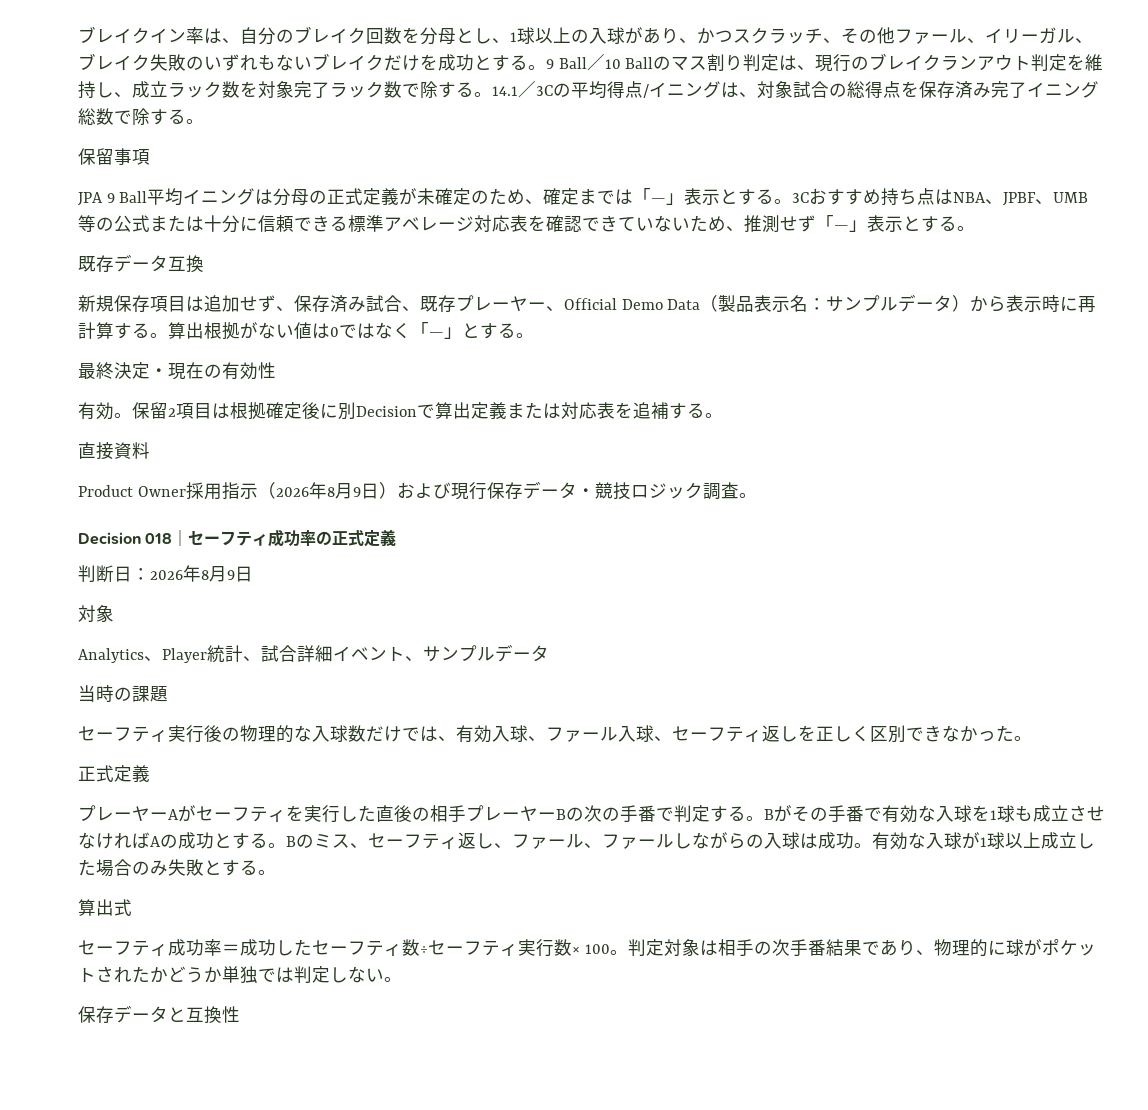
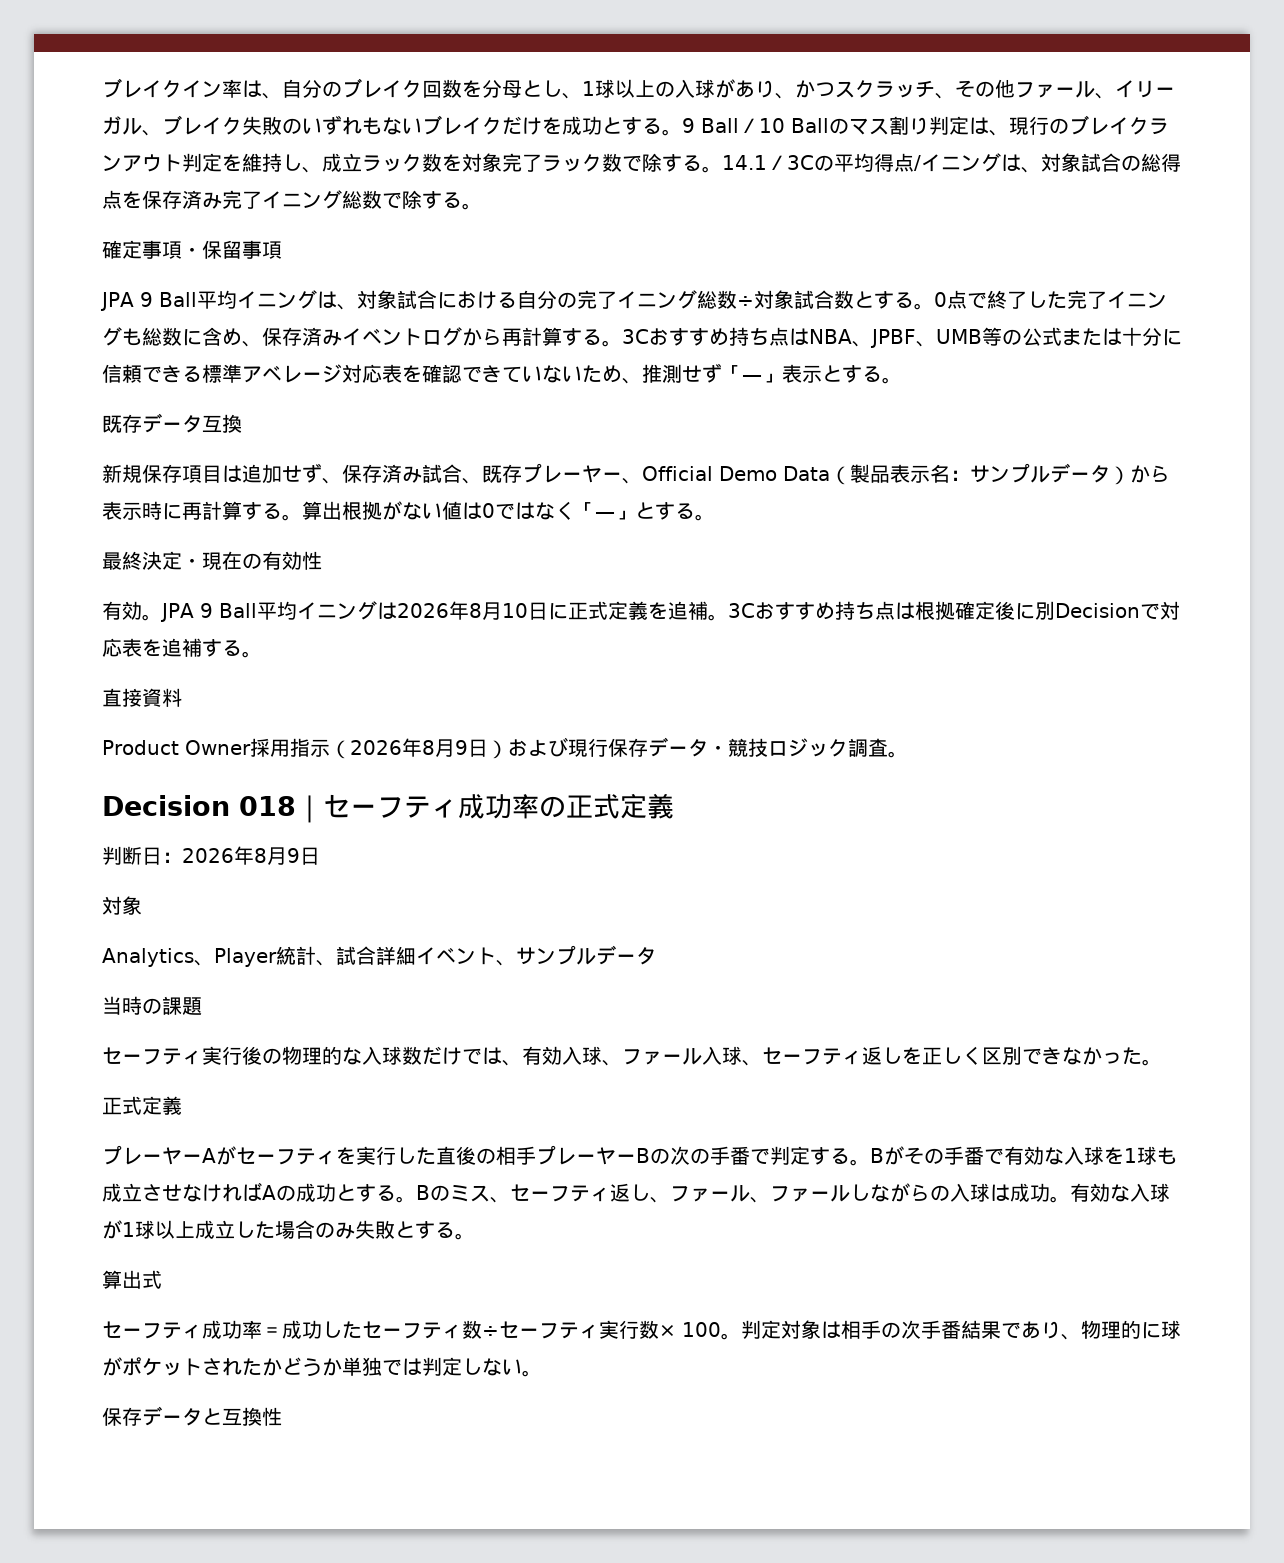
- 保留事項
+ 確定事項・保留事項
- JPA 9 Ball平均イニングは分母の正式定義が未確定のため、確定までは「—」表示とする。
+ JPA 9 Ball平均イニングは、対象試合における自分の完了イニング総数÷対象試合数とする。0点で終了した完了イニングも総数に含め、保存済みイベントログから再計算する。
- 保留2項目は根拠確定後に別Decisionで算出定義または対応表を追補する。
+ JPA 9 Ball平均イニングは2026年8月10日に正式定義を追補。3Cおすすめ持ち点は根拠確定後に別Decisionで対応表を追補する。

